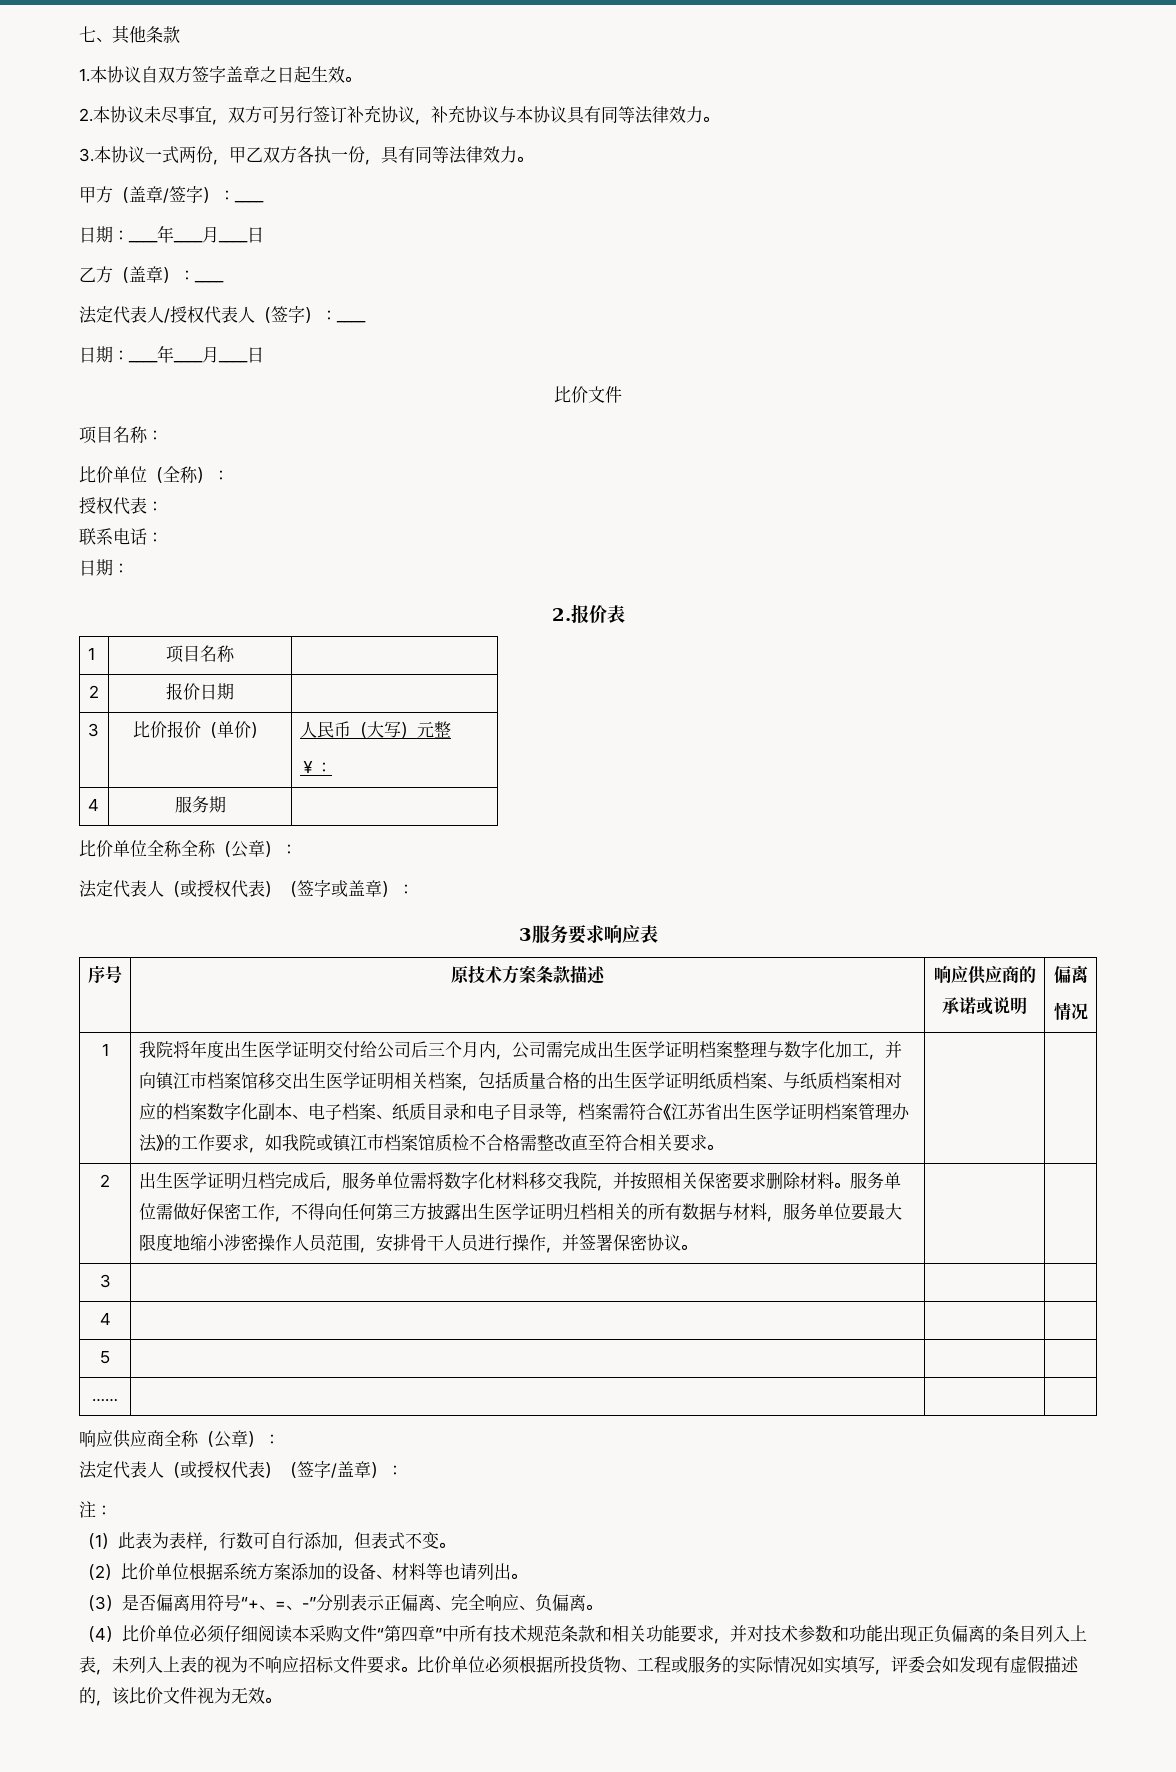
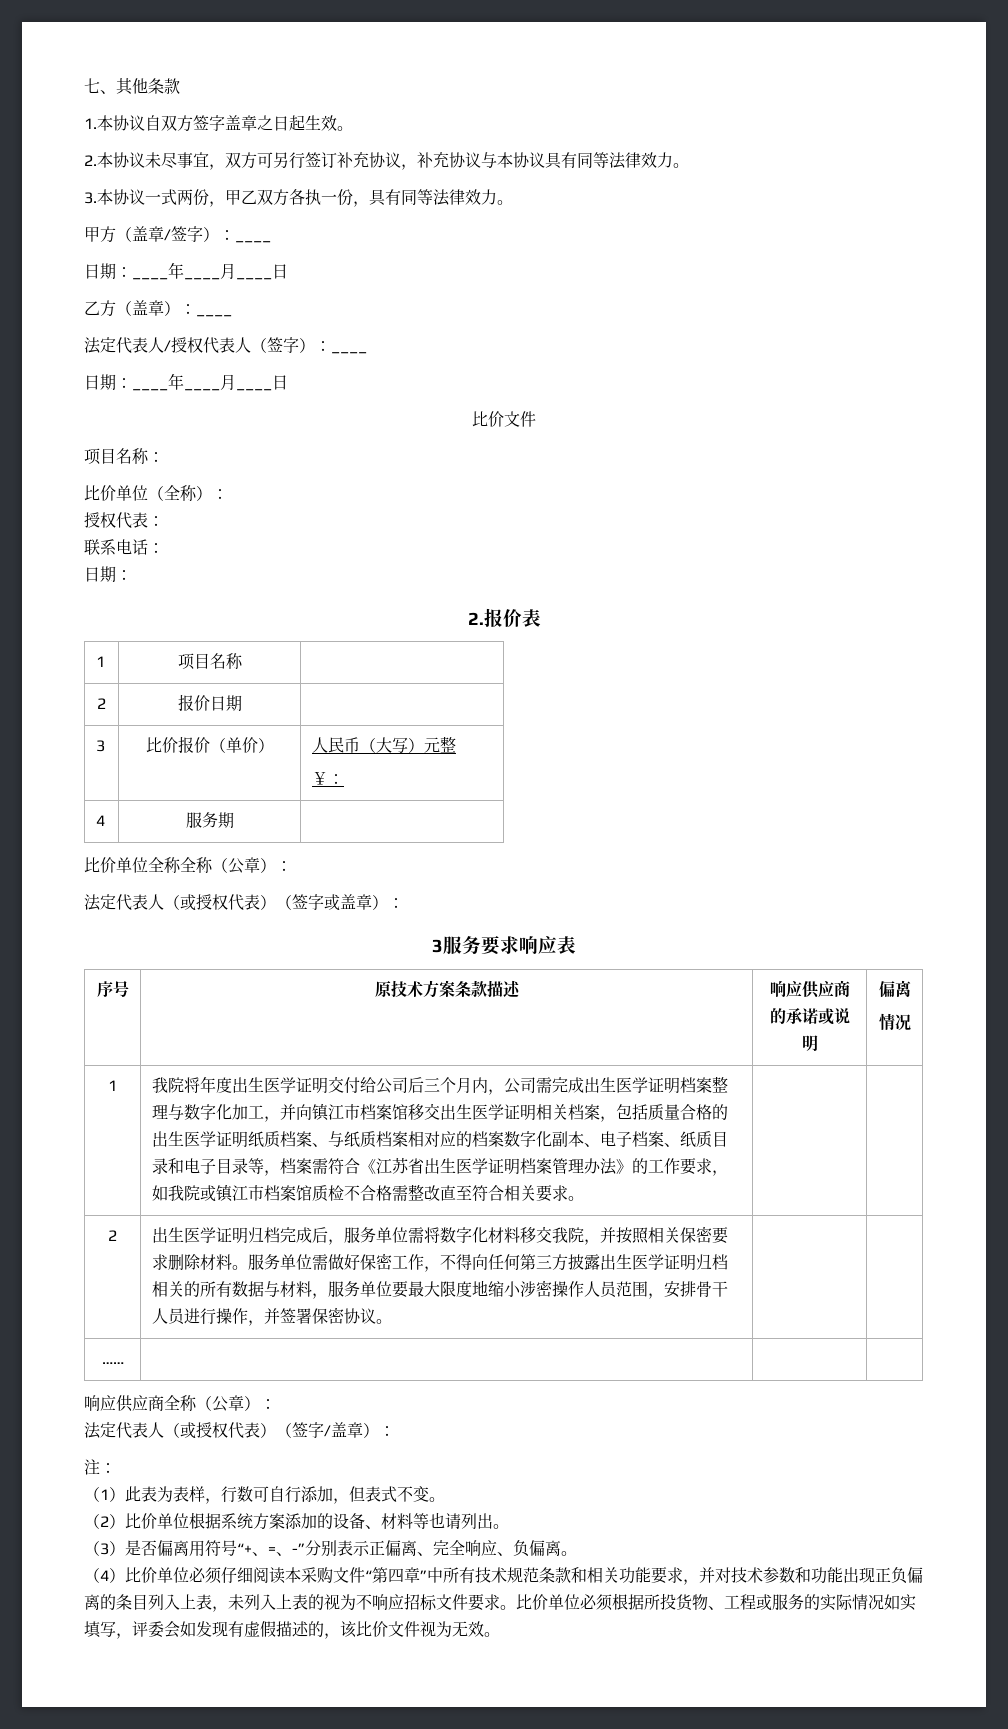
- 3 | | |
- 4 | | |
- 5 | | |

